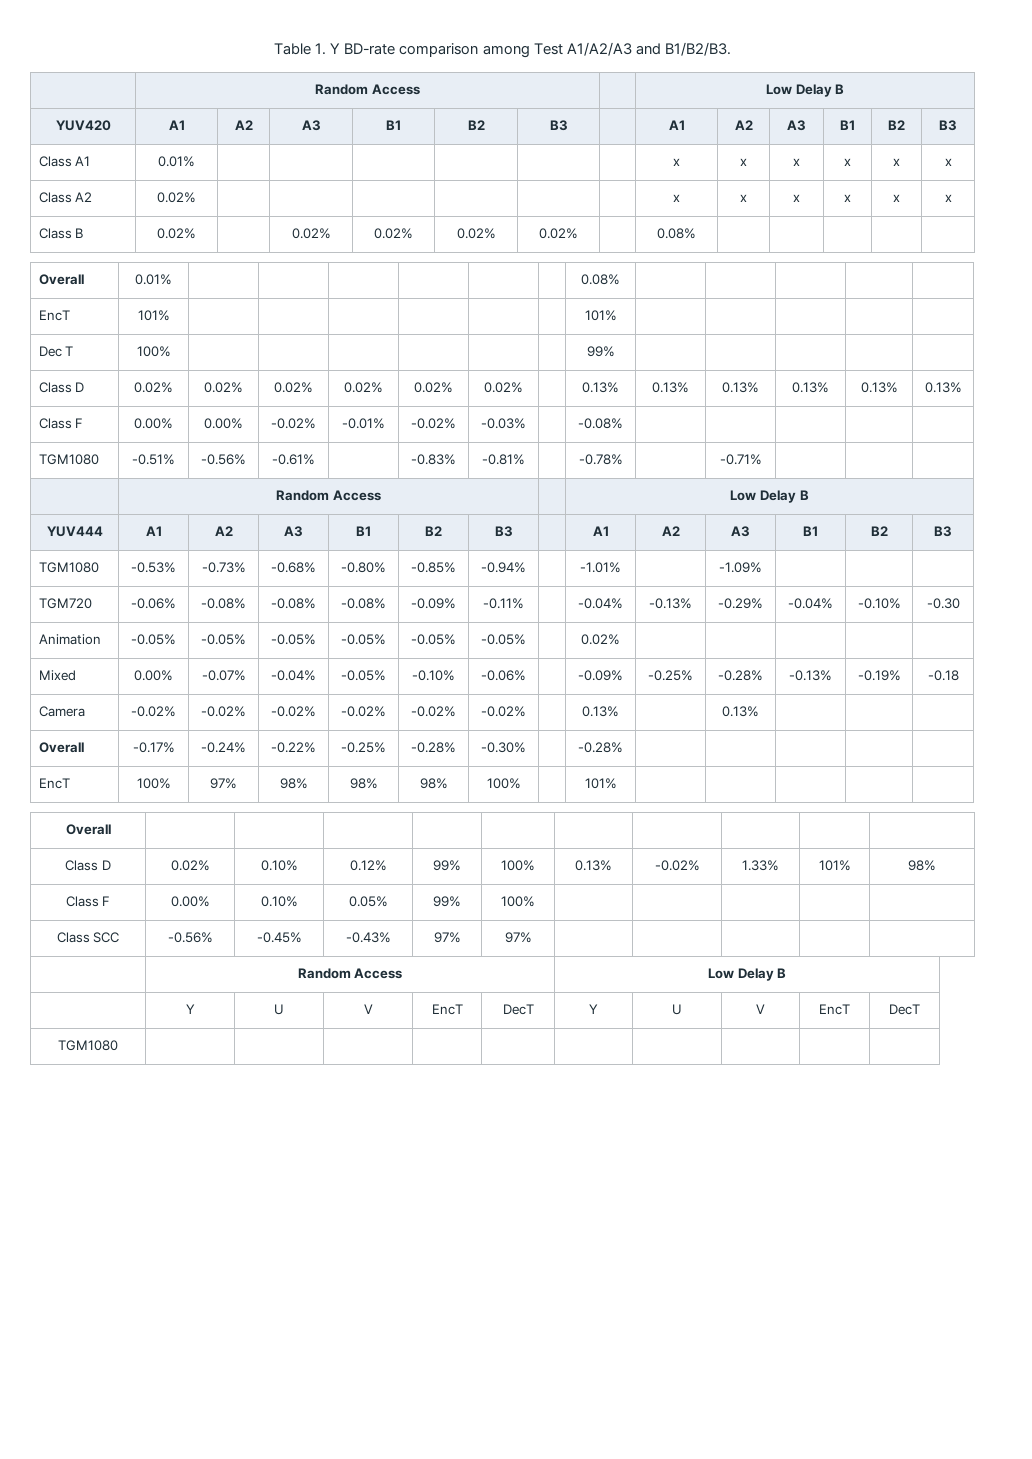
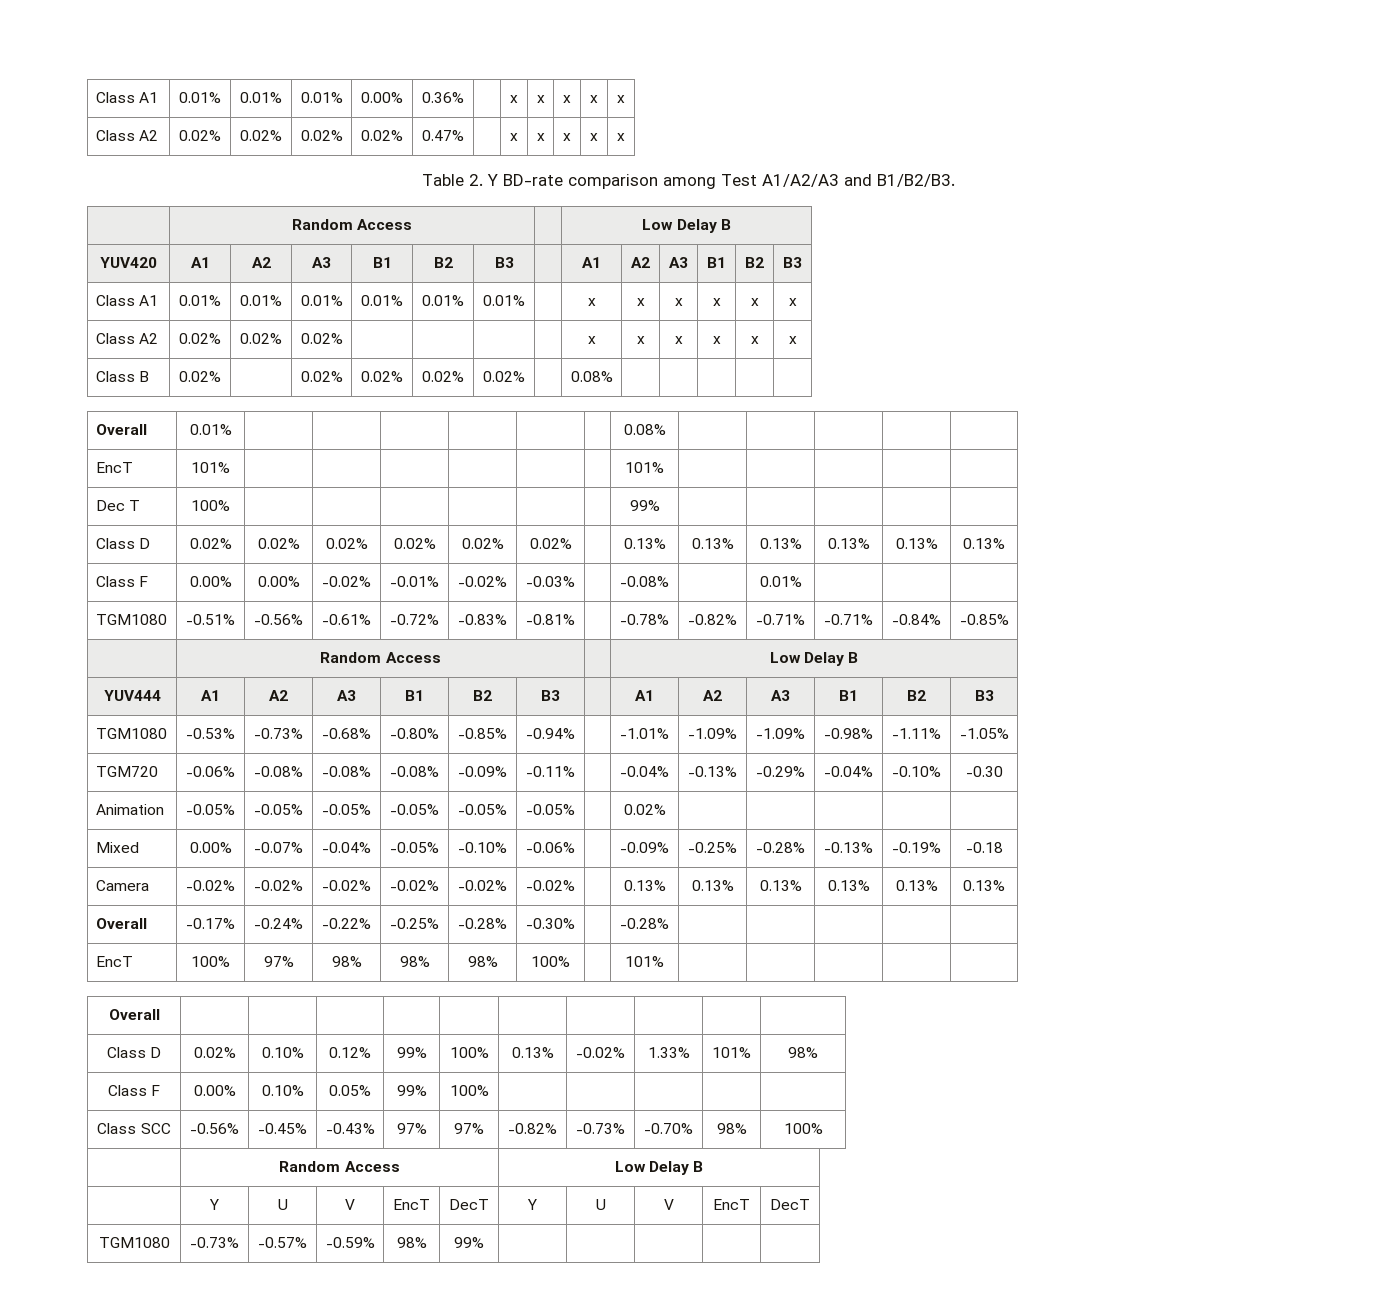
- Table 1. Y BD-rate comparison among Test A1/A2/A3 and B1/B2/B3.
+ Class A1 | 0.01% | 0.01% | 0.01% | 0.00% | 0.36% | | x | x | x | x | x
+ Class A2 | 0.02% | 0.02% | 0.02% | 0.02% | 0.47% | | x | x | x | x | x
+ Table 2. Y BD-rate comparison among Test A1/A2/A3 and B1/B2/B3.
- Class A1 | 0.01% | | | | | | | x | x | x | x | x | x
+ Class A1 | 0.01% | 0.01% | 0.01% | 0.01% | 0.01% | 0.01% | | x | x | x | x | x | x
- Class A2 | 0.02% | | | | | | | x | x | x | x | x | x
+ Class A2 | 0.02% | 0.02% | 0.02% | | | | | x | x | x | x | x | x
- Class F | 0.00% | 0.00% | -0.02% | -0.01% | -0.02% | -0.03% | | -0.08% | | | | |
+ Class F | 0.00% | 0.00% | -0.02% | -0.01% | -0.02% | -0.03% | | -0.08% | | 0.01% | | |
- TGM1080 | -0.51% | -0.56% | -0.61% | | -0.83% | -0.81% | | -0.78% | | -0.71% | | |
+ TGM1080 | -0.51% | -0.56% | -0.61% | -0.72% | -0.83% | -0.81% | | -0.78% | -0.82% | -0.71% | -0.71% | -0.84% | -0.85%
- TGM1080 | -0.53% | -0.73% | -0.68% | -0.80% | -0.85% | -0.94% | | -1.01% | | -1.09% | | |
+ TGM1080 | -0.53% | -0.73% | -0.68% | -0.80% | -0.85% | -0.94% | | -1.01% | -1.09% | -1.09% | -0.98% | -1.11% | -1.05%
- Camera | -0.02% | -0.02% | -0.02% | -0.02% | -0.02% | -0.02% | | 0.13% | | 0.13% | | |
+ Camera | -0.02% | -0.02% | -0.02% | -0.02% | -0.02% | -0.02% | | 0.13% | 0.13% | 0.13% | 0.13% | 0.13% | 0.13%
- Class SCC | -0.56% | -0.45% | -0.43% | 97% | 97% | | | | |
+ Class SCC | -0.56% | -0.45% | -0.43% | 97% | 97% | -0.82% | -0.73% | -0.70% | 98% | 100%
- TGM1080 | | | | | | | | | |
+ TGM1080 | -0.73% | -0.57% | -0.59% | 98% | 99% | | | | |

